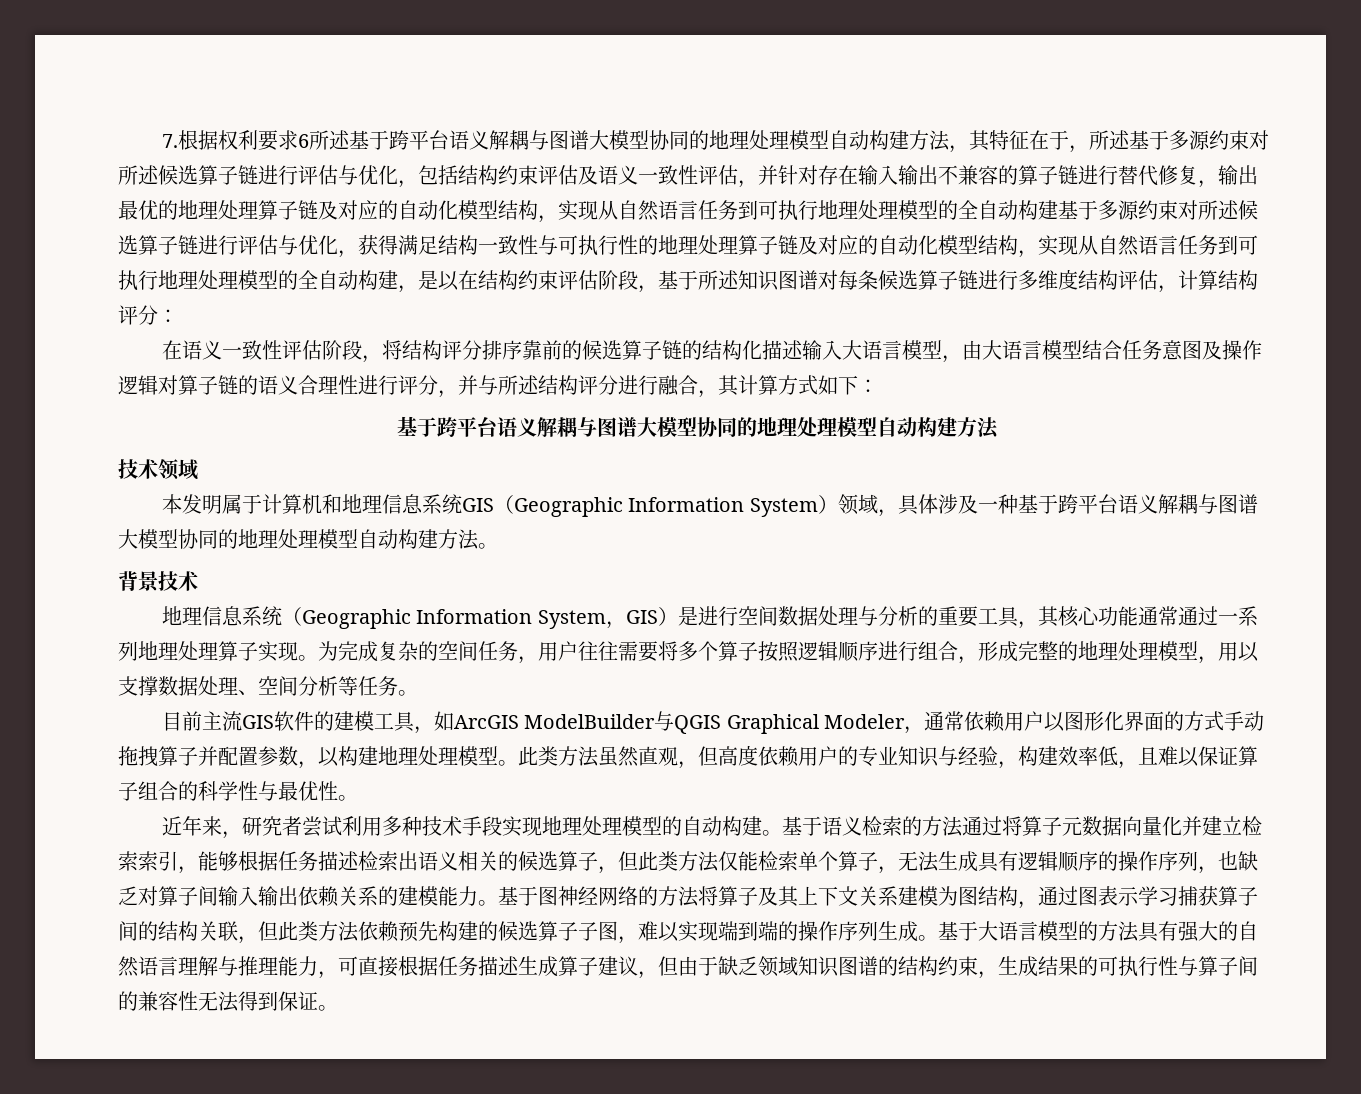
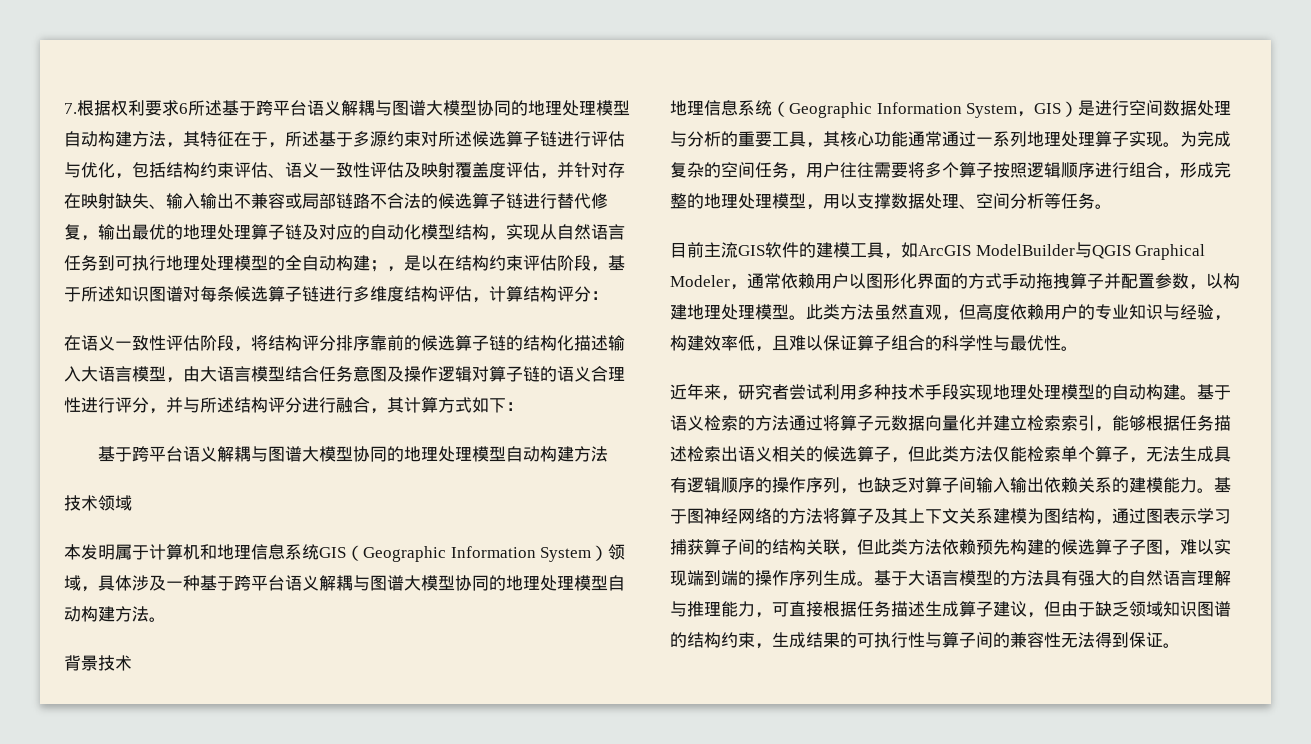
- 7.根据权利要求6所述基于跨平台语义解耦与图谱大模型协同的地理处理模型自动构建方法，其特征在于，所述基于多源约束对所述候选算子链进行评估与优化，包括结构约束评估及语义一致性评估，并针对存在输入输出不兼容的算子链进行替代修复，输出最优的地理处理算子链及对应的自动化模型结构，实现从自然语言任务到可执行地理处理模型的全自动构建基于多源约束对所述候选算子链进行评估与优化，获得满足结构一致性与可执行性的地理处理算子链及对应的自动化模型结构，实现从自然语言任务到可执行地理处理模型的全自动构建，是以在结构约束评估阶段，基于所述知识图谱对每条候选算子链进行多维度结构评估，计算结构评分：
+ 7.根据权利要求6所述基于跨平台语义解耦与图谱大模型协同的地理处理模型自动构建方法，其特征在于，所述基于多源约束对所述候选算子链进行评估与优化，包括结构约束评估、语义一致性评估及映射覆盖度评估，并针对存在映射缺失、输入输出不兼容或局部链路不合法的候选算子链进行替代修复，输出最优的地理处理算子链及对应的自动化模型结构，实现从自然语言任务到可执行地理处理模型的全自动构建；，是以在结构约束评估阶段，基于所述知识图谱对每条候选算子链进行多维度结构评估，计算结构评分：

